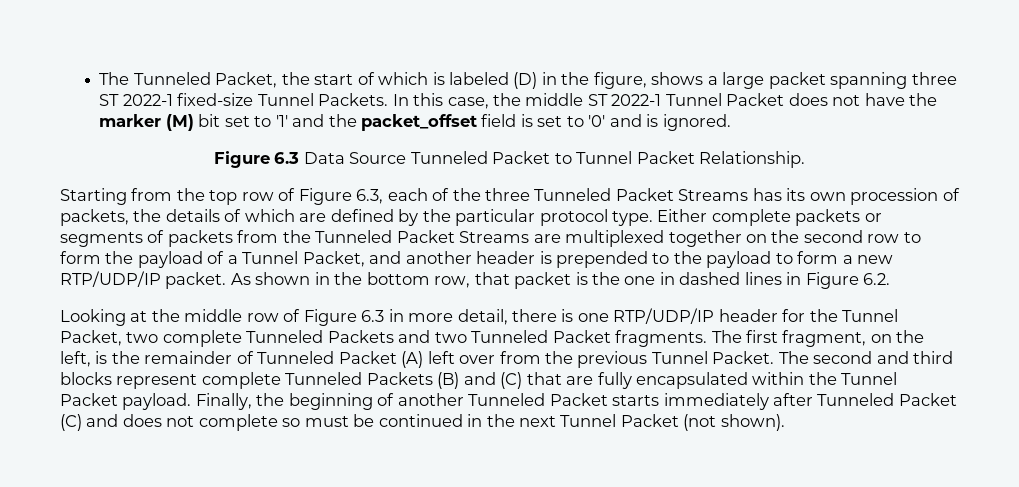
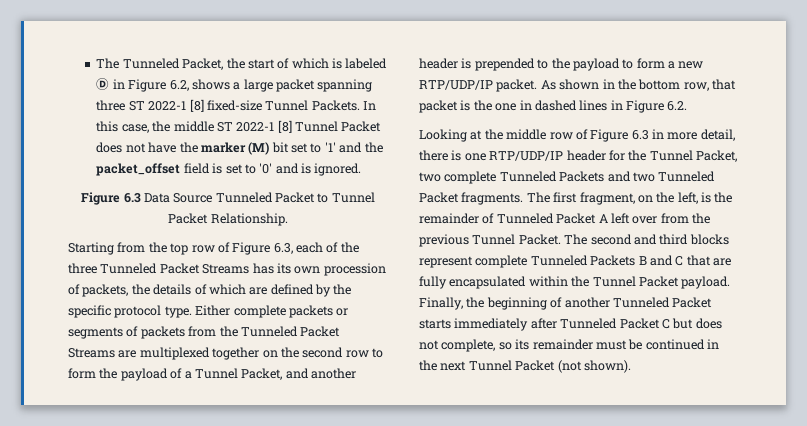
- The Tunneled Packet, the start of which is labeled (D) in the figure, shows a large packet spanning three ST 2022-1 fixed-size Tunnel Packets.
+ The Tunneled Packet, the start of which is labeled Ⓓ in Figure 6.2, shows a large packet spanning three ST 2022-1 [8] fixed-size Tunnel Packets.
- In this case, the middle ST 2022-1 Tunnel Packet does not have the marker (M) bit set to '1' and the packet_offset field is set to '0' and is ignored.
+ In this case, the middle ST 2022-1 [8] Tunnel Packet does not have the marker (M) bit set to '1' and the packet_offset field is set to '0' and is ignored.
- Starting from the top row of Figure 6.3, each of the three Tunneled Packet Streams has its own procession of packets, the details of which are defined by the particular protocol type.
+ Starting from the top row of Figure 6.3, each of the three Tunneled Packet Streams has its own procession of packets, the details of which are defined by the specific protocol type.
- The first fragment, on the left, is the remainder of Tunneled Packet (A) left over from the previous Tunnel Packet.
+ The first fragment, on the left, is the remainder of Tunneled Packet A left over from the previous Tunnel Packet.
- The second and third blocks represent complete Tunneled Packets (B) and (C) that are fully encapsulated within the Tunnel Packet payload.
+ The second and third blocks represent complete Tunneled Packets B and C that are fully encapsulated within the Tunnel Packet payload.
- Finally, the beginning of another Tunneled Packet starts immediately after Tunneled Packet (C) and does not complete so must be continued in the next Tunnel Packet (not shown).
+ Finally, the beginning of another Tunneled Packet starts immediately after Tunneled Packet C but does not complete, so its remainder must be continued in the next Tunnel Packet (not shown).

